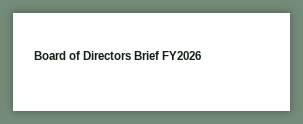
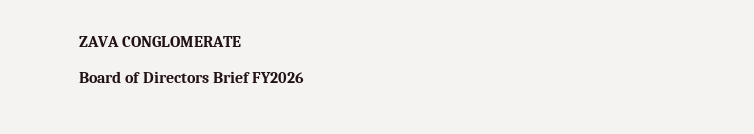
+ ZAVA CONGLOMERATE

